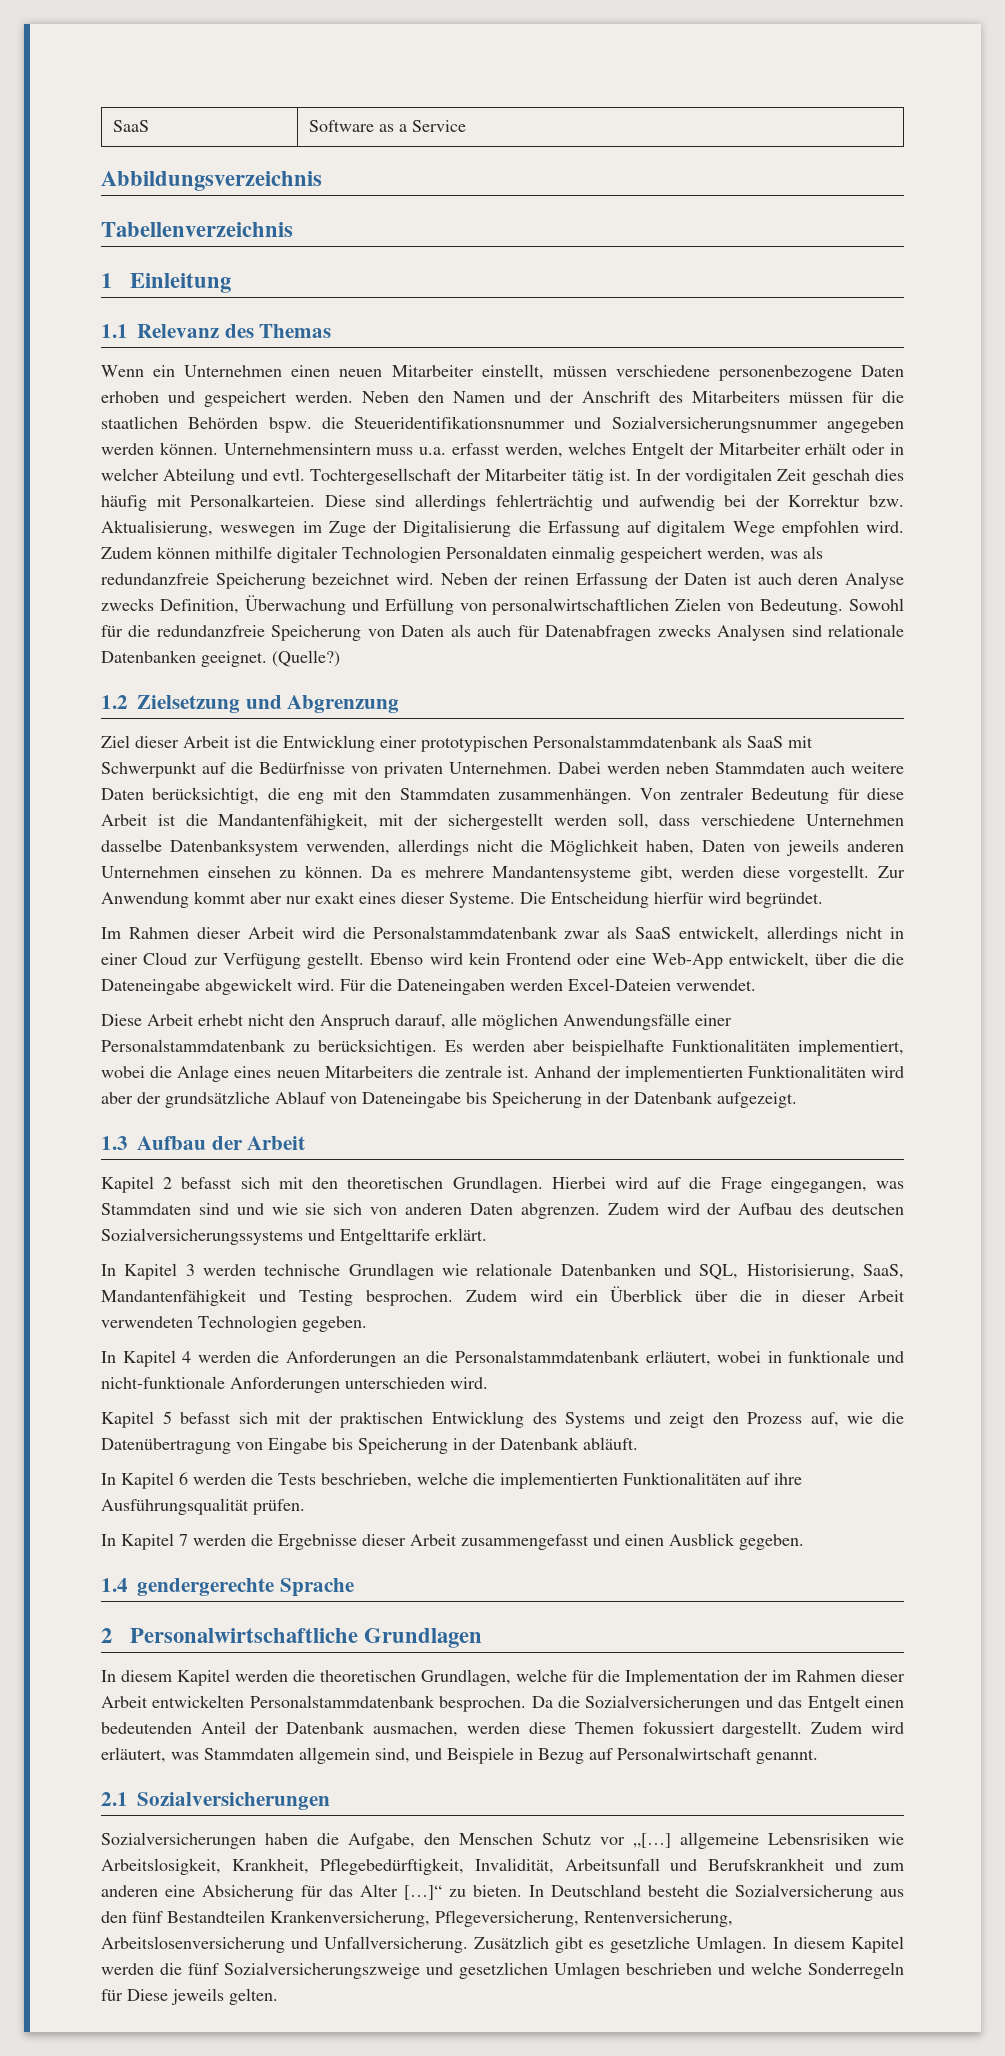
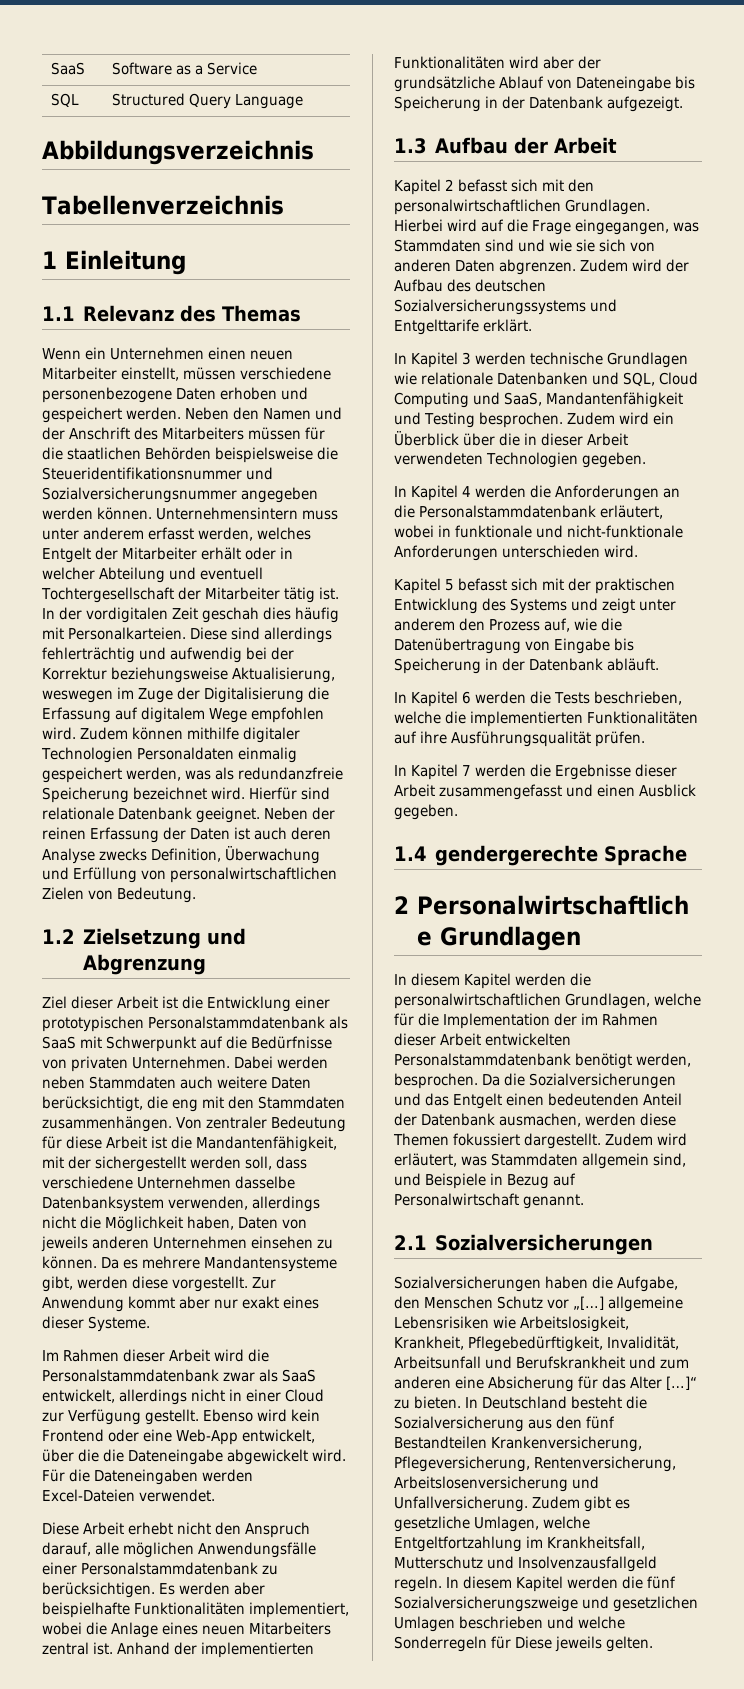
+ SQL | Structured Query Language
- Neben den Namen und der Anschrift des Mitarbeiters müssen für die staatlichen Behörden bspw. die Steueridentifikationsnummer und Sozialversicherungsnummer angegeben werden können.
+ Neben den Namen und der Anschrift des Mitarbeiters müssen für die staatlichen Behörden beispielsweise die Steueridentifikationsnummer und Sozialversicherungsnummer angegeben werden können.
- Unternehmensintern muss u.a. erfasst werden, welches Entgelt der Mitarbeiter erhält oder in welcher Abteilung und evtl. Tochtergesellschaft der Mitarbeiter tätig ist.
+ Unternehmensintern muss unter anderem erfasst werden, welches Entgelt der Mitarbeiter erhält oder in welcher Abteilung und eventuell Tochtergesellschaft der Mitarbeiter tätig ist.
- Diese sind allerdings fehlerträchtig und aufwendig bei der Korrektur bzw. Aktualisierung, weswegen im Zuge der Digitalisierung die Erfassung auf digitalem Wege empfohlen wird.
+ Diese sind allerdings fehlerträchtig und aufwendig bei der Korrektur beziehungsweise Aktualisierung, weswegen im Zuge der Digitalisierung die Erfassung auf digitalem Wege empfohlen wird.
+ Hierfür sind relationale Datenbank geeignet.
- Sowohl für die redundanzfreie Speicherung von Daten als auch für Datenabfragen zwecks Analysen sind relationale Datenbanken geeignet. (Quelle?)
- Die Entscheidung hierfür wird begründet.
- Es werden aber beispielhafte Funktionalitäten implementiert, wobei die Anlage eines neuen Mitarbeiters die zentrale ist.
+ Es werden aber beispielhafte Funktionalitäten implementiert, wobei die Anlage eines neuen Mitarbeiters zentral ist.
- Kapitel 2 befasst sich mit den theoretischen Grundlagen.
+ Kapitel 2 befasst sich mit den personalwirtschaftlichen Grundlagen.
- In Kapitel 3 werden technische Grundlagen wie relationale Datenbanken und SQL, Historisierung, SaaS, Mandantenfähigkeit und Testing besprochen.
+ In Kapitel 3 werden technische Grundlagen wie relationale Datenbanken und SQL, Cloud Computing und SaaS, Mandantenfähigkeit und Testing besprochen.
- Kapitel 5 befasst sich mit der praktischen Entwicklung des Systems und zeigt den Prozess auf, wie die Datenübertragung von Eingabe bis Speicherung in der Datenbank abläuft.
+ Kapitel 5 befasst sich mit der praktischen Entwicklung des Systems und zeigt unter anderem den Prozess auf, wie die Datenübertragung von Eingabe bis Speicherung in der Datenbank abläuft.
- In diesem Kapitel werden die theoretischen Grundlagen, welche für die Implementation der im Rahmen dieser Arbeit entwickelten Personalstammdatenbank besprochen.
+ In diesem Kapitel werden die personalwirtschaftlichen Grundlagen, welche für die Implementation der im Rahmen dieser Arbeit entwickelten Personalstammdatenbank benötigt werden, besprochen.
- Zusätzlich gibt es gesetzliche Umlagen.
+ Zudem gibt es gesetzliche Umlagen, welche Entgeltfortzahlung im Krankheitsfall, Mutterschutz und Insolvenzausfallgeld regeln.

